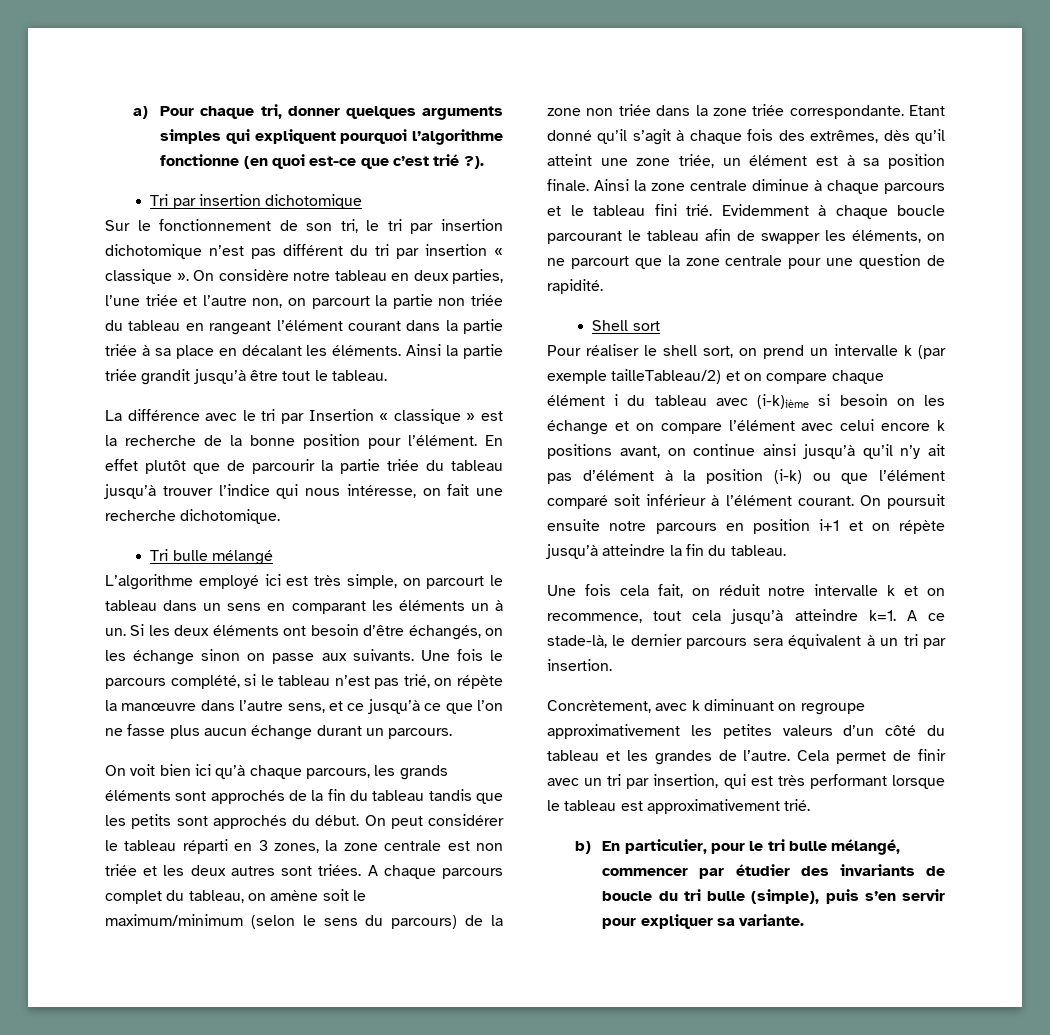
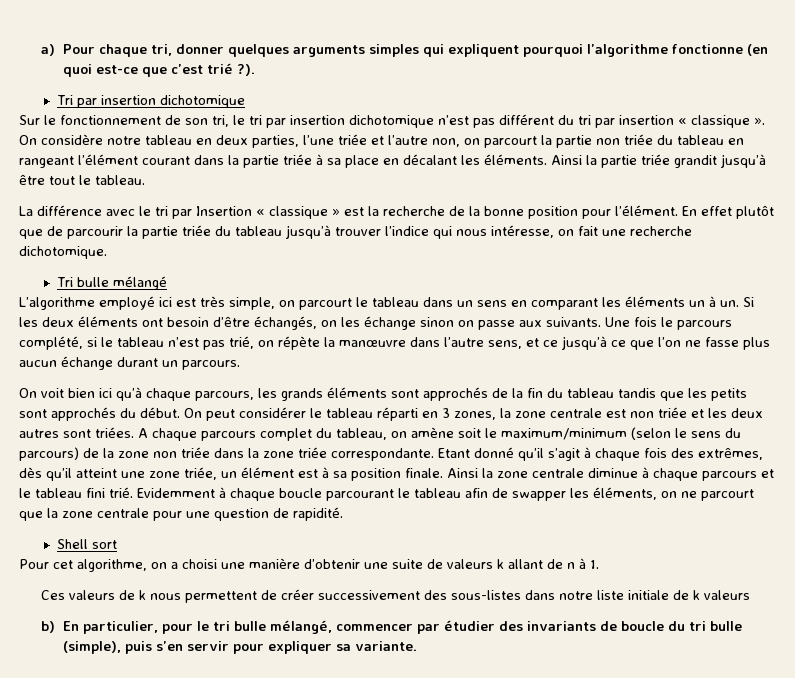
- Pour réaliser le shell sort, on prend un intervalle k (par exemple tailleTableau/2) et on compare chaque élément i du tableau avec (i-k)ième si besoin on les échange et on compare l’élément avec celui encore k positions avant, on continue ainsi jusqu’à qu’il n’y ait pas d’élément à la position (i-k) ou que l’élément comparé soit inférieur à l’élément courant. On poursuit ensuite notre parcours en position i+1 et on répète jusqu’à atteindre la fin du tableau.
- Une fois cela fait, on réduit notre intervalle k et on recommence, tout cela jusqu’à atteindre k=1. A ce stade-là, le dernier parcours sera équivalent à un tri par insertion.
- Concrètement, avec k diminuant on regroupe approximativement les petites valeurs d’un côté du tableau et les grandes de l’autre. Cela permet de finir avec un tri par insertion, qui est très performant lorsque le tableau est approximativement trié.
+ Pour cet algorithme, on a choisi une manière d’obtenir une suite de valeurs k allant de n à 1.
+ Ces valeurs de k nous permettent de créer successivement des sous-listes dans notre liste initiale de k valeurs

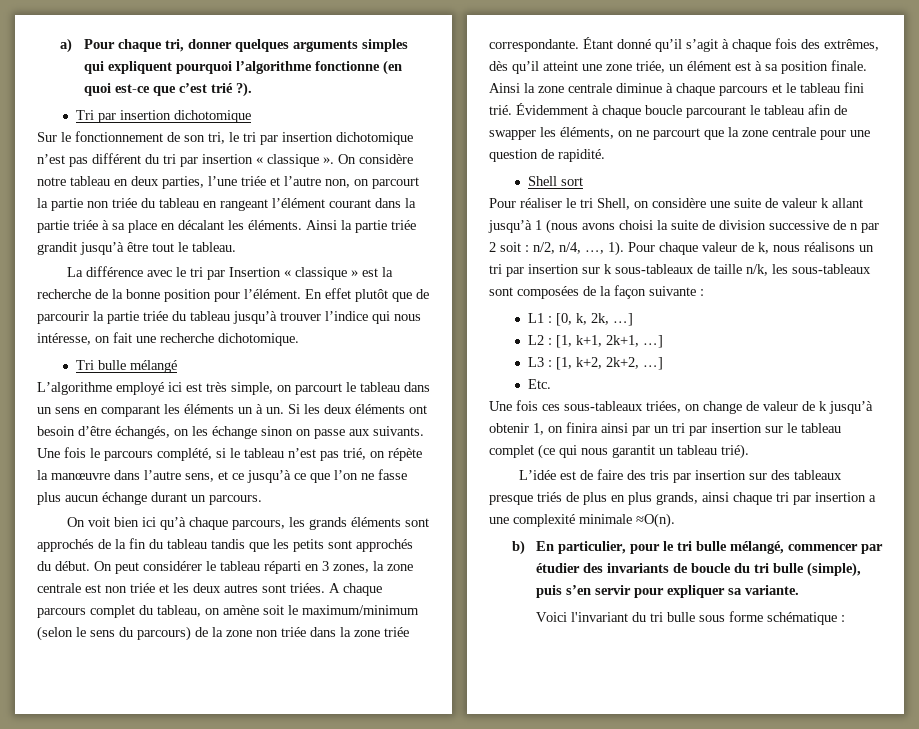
- Etant donné qu’il s’agit à chaque fois des extrêmes, dès qu’il atteint une zone triée, un élément est à sa position finale.
+ Étant donné qu’il s’agit à chaque fois des extrêmes, dès qu’il atteint une zone triée, un élément est à sa position finale.
- Evidemment à chaque boucle parcourant le tableau afin de swapper les éléments, on ne parcourt que la zone centrale pour une question de rapidité.
+ Évidemment à chaque boucle parcourant le tableau afin de swapper les éléments, on ne parcourt que la zone centrale pour une question de rapidité.
- Pour cet algorithme, on a choisi une manière d’obtenir une suite de valeurs k allant de n à 1.
- Ces valeurs de k nous permettent de créer successivement des sous-listes dans notre liste initiale de k valeurs
+ Pour réaliser le tri Shell, on considère une suite de valeur k allant jusqu’à 1 (nous avons choisi la suite de division successive de n par 2 soit : n/2, n/4, …, 1). Pour chaque valeur de k, nous réalisons un tri par insertion sur k sous-tableaux de taille n/k, les sous-tableaux sont composées de la façon suivante :
+ L1 : [0, k, 2k, …]
+ L2 : [1, k+1, 2k+1, …]
+ L3 : [1, k+2, 2k+2, …]
+ Etc.
+ Une fois ces sous-tableaux triées, on change de valeur de k jusqu’à obtenir 1, on finira ainsi par un tri par insertion sur le tableau complet (ce qui nous garantit un tableau trié).
+ L’idée est de faire des tris par insertion sur des tableaux presque triés de plus en plus grands, ainsi chaque tri par insertion a une complexité minimale ≈O(n).
+ Voici l'invariant du tri bulle sous forme schématique :

